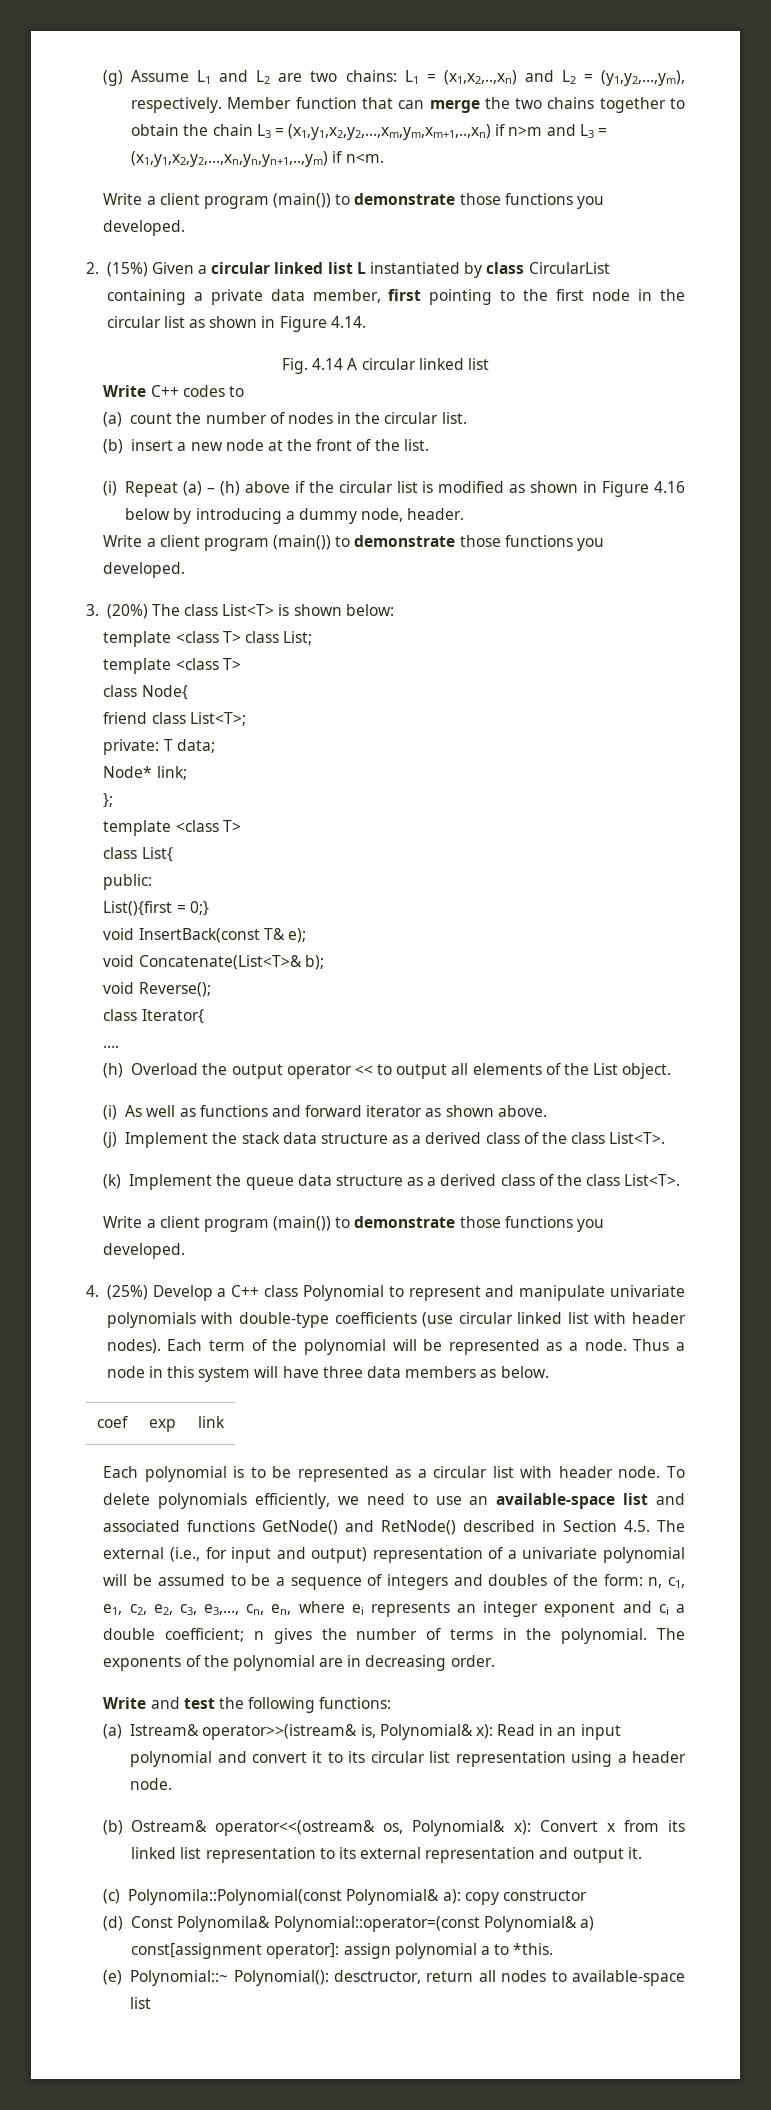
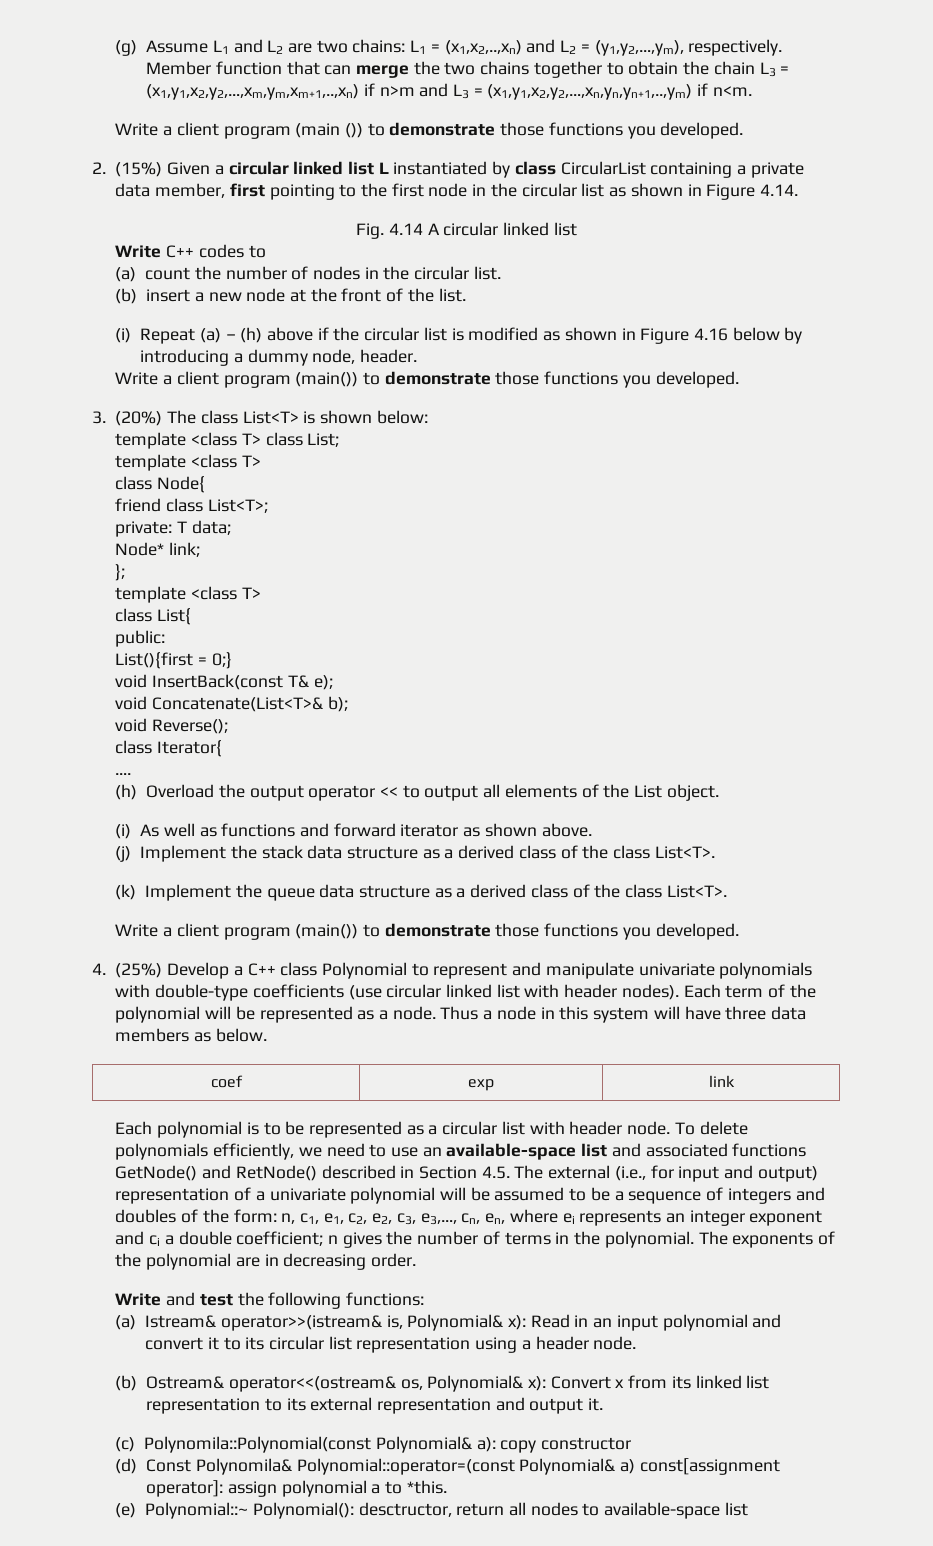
  Member function that can merge the two chains together to obtain the chain L3 = (x1,y1,x2,y2,…,xm,ym,xm+1,..,xn) if n>m and L3 = (x1,y1,x2,y2,…,xn,yn,yn+1,..,ym) if n<m.
- Write a client program (main()) to demonstrate those functions you developed.
+ Write a client program (main ()) to demonstrate those functions you developed.

